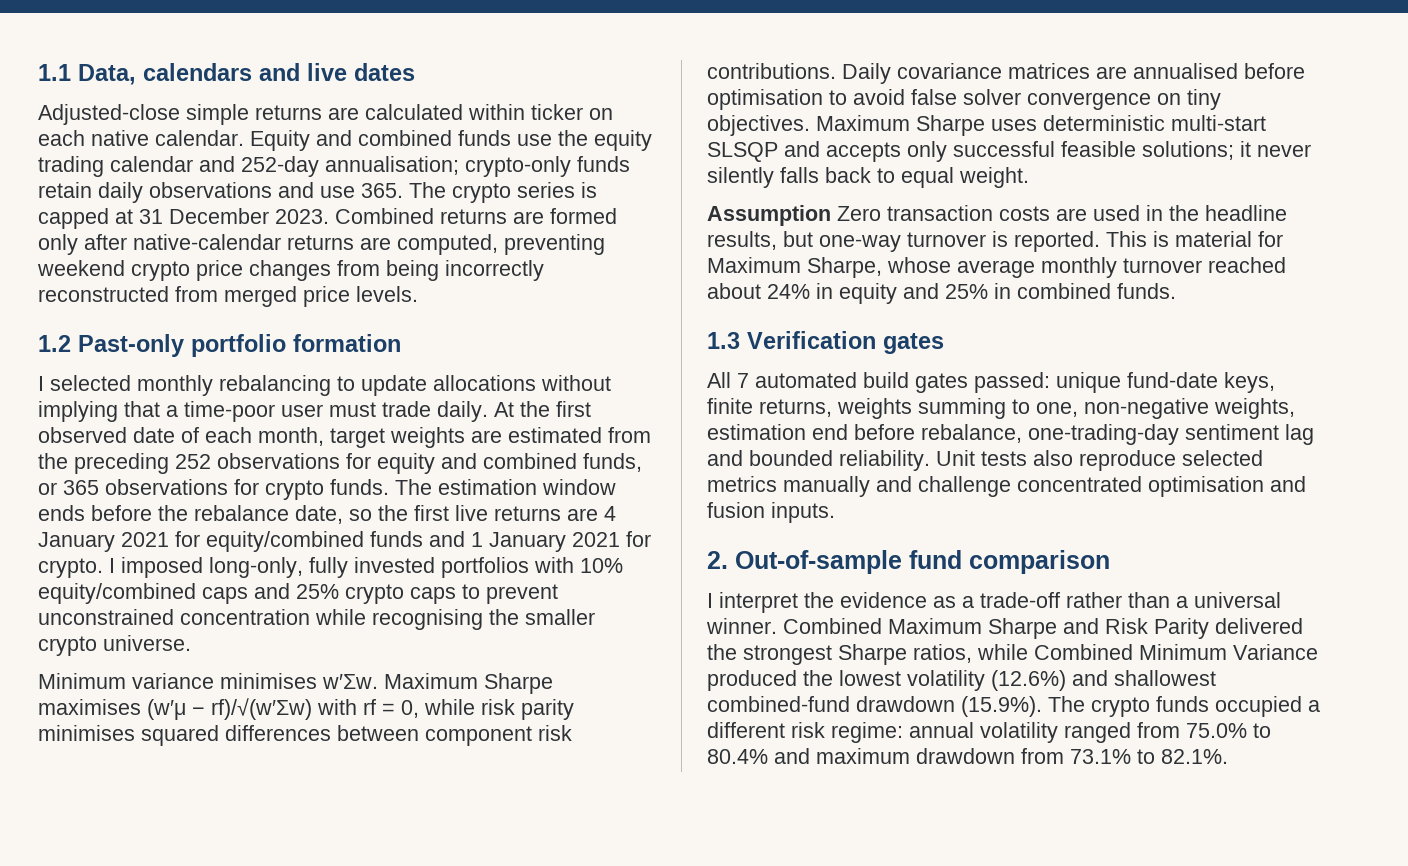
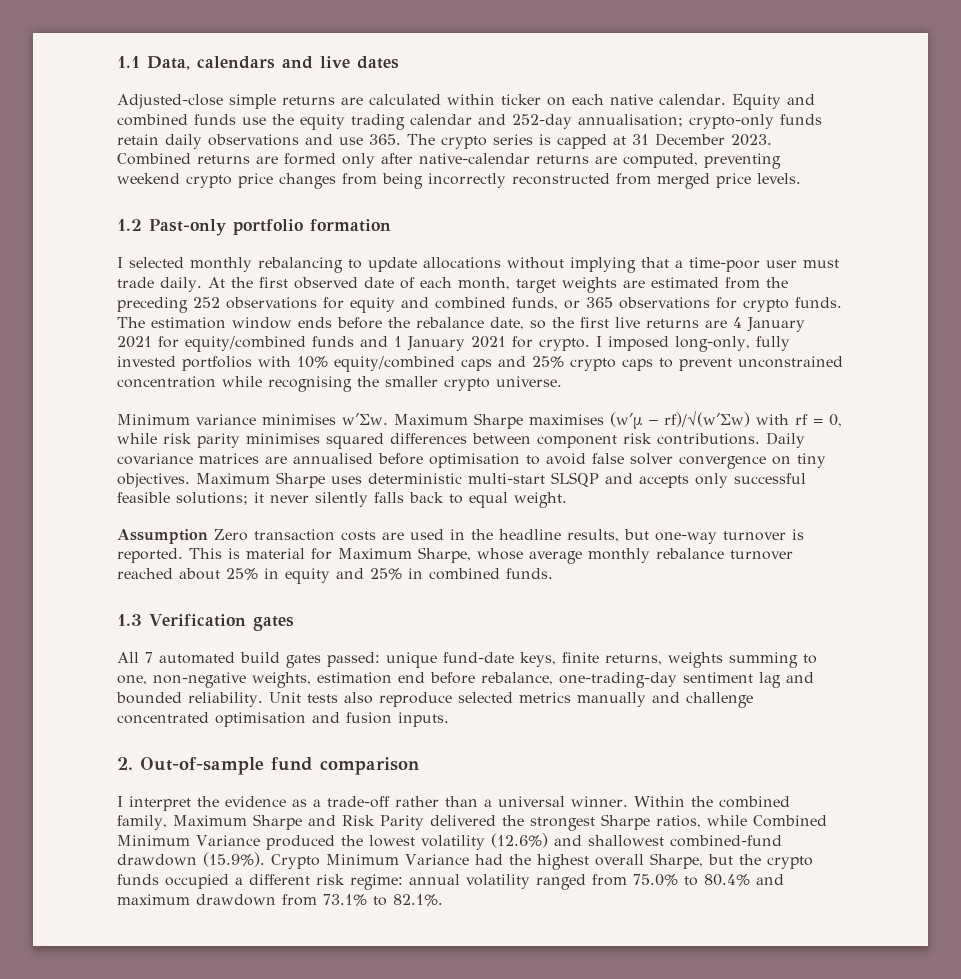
- This is material for Maximum Sharpe, whose average monthly turnover reached about 24% in equity and 25% in combined funds.
+ This is material for Maximum Sharpe, whose average monthly rebalance turnover reached about 25% in equity and 25% in combined funds.
- Combined Maximum Sharpe and Risk Parity delivered the strongest Sharpe ratios, while Combined Minimum Variance produced the lowest volatility (12.6%) and shallowest combined-fund drawdown (15.9%). The crypto funds occupied a different risk regime: annual volatility ranged from 75.0% to 80.4% and maximum drawdown from 73.1% to 82.1%.
+ Within the combined family, Maximum Sharpe and Risk Parity delivered the strongest Sharpe ratios, while Combined Minimum Variance produced the lowest volatility (12.6%) and shallowest combined-fund drawdown (15.9%). Crypto Minimum Variance had the highest overall Sharpe, but the crypto funds occupied a different risk regime: annual volatility ranged from 75.0% to 80.4% and maximum drawdown from 73.1% to 82.1%.

